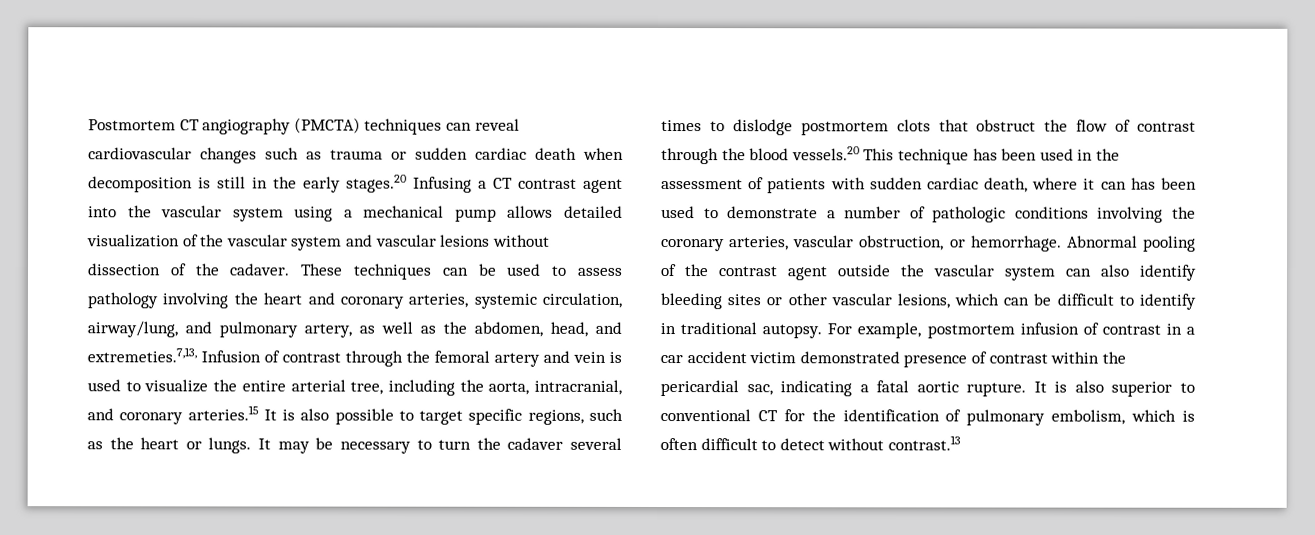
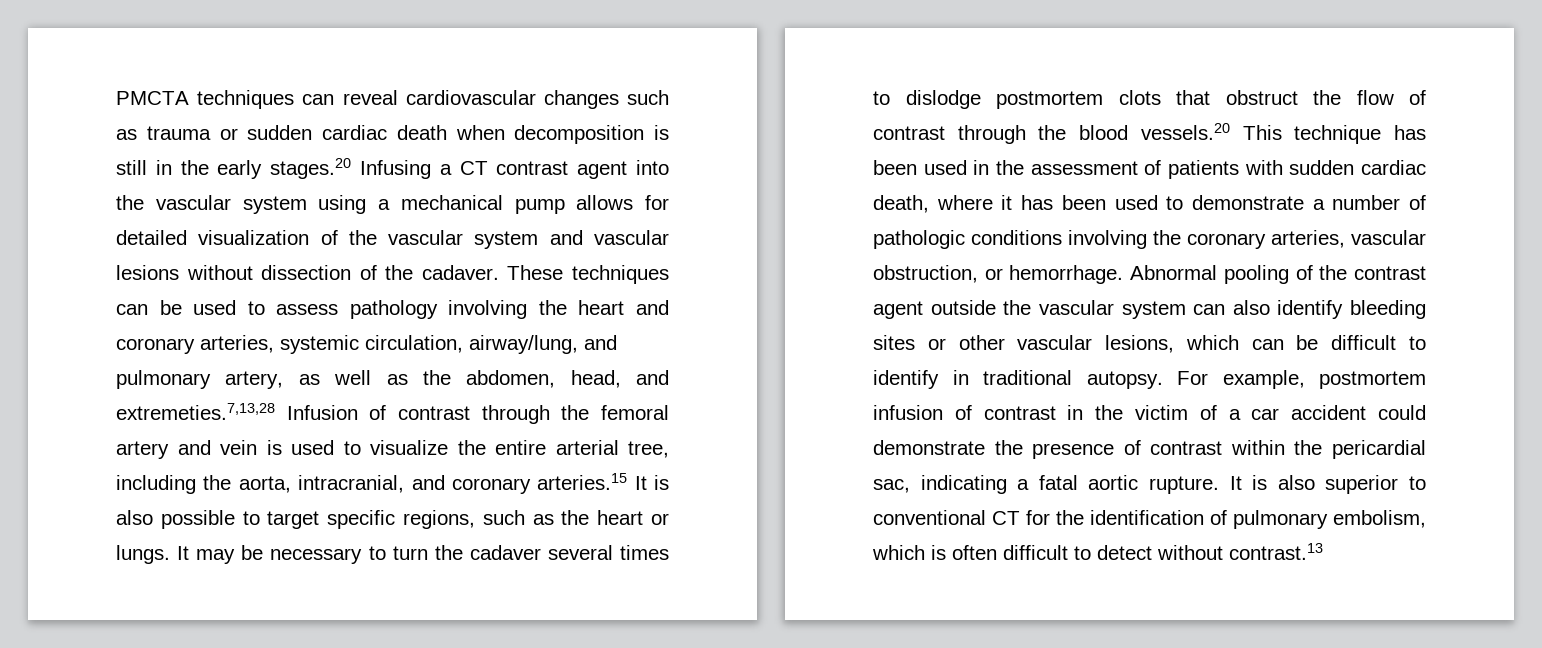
- Postmortem CT angiography (PMCTA) techniques can reveal cardiovascular changes such as trauma or sudden cardiac death when decomposition is still in the early stages.20 Infusing a CT contrast agent into the vascular system using a mechanical pump allows detailed visualization of the vascular system and vascular lesions without dissection of the cadaver.
+ PMCTA techniques can reveal cardiovascular changes such as trauma or sudden cardiac death when decomposition is still in the early stages.20 Infusing a CT contrast agent into the vascular system using a mechanical pump allows for detailed visualization of the vascular system and vascular lesions without dissection of the cadaver.
- These techniques can be used to assess pathology involving the heart and coronary arteries, systemic circulation, airway/lung, and pulmonary artery, as well as the abdomen, head, and extremeties.7,13, Infusion of contrast through the femoral artery and vein is used to visualize the entire arterial tree, including the aorta, intracranial, and coronary arteries.15 It is also possible to target specific regions, such as the heart or lungs.
+ These techniques can be used to assess pathology involving the heart and coronary arteries, systemic circulation, airway/lung, and pulmonary artery, as well as the abdomen, head, and extremeties.7,13,28 Infusion of contrast through the femoral artery and vein is used to visualize the entire arterial tree, including the aorta, intracranial, and coronary arteries.15 It is also possible to target specific regions, such as the heart or lungs.
- It may be necessary to turn the cadaver several times to dislodge postmortem clots that obstruct the flow of contrast through the blood vessels.20 This technique has been used in the assessment of patients with sudden cardiac death, where it can has been used to demonstrate a number of pathologic conditions involving the coronary arteries, vascular obstruction, or hemorrhage.
+ It may be necessary to turn the cadaver several times to dislodge postmortem clots that obstruct the flow of contrast through the blood vessels.20 This technique has been used in the assessment of patients with sudden cardiac death, where it has been used to demonstrate a number of pathologic conditions involving the coronary arteries, vascular obstruction, or hemorrhage.
- For example, postmortem infusion of contrast in a car accident victim demonstrated presence of contrast within the pericardial sac, indicating a fatal aortic rupture.
+ For example, postmortem infusion of contrast in the victim of a car accident could demonstrate the presence of contrast within the pericardial sac, indicating a fatal aortic rupture.

